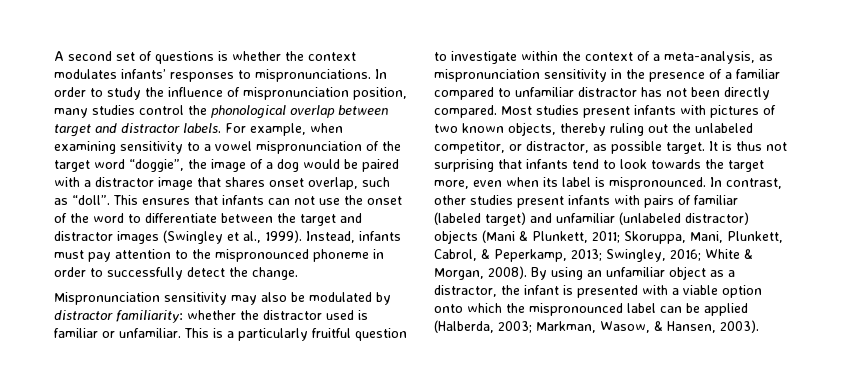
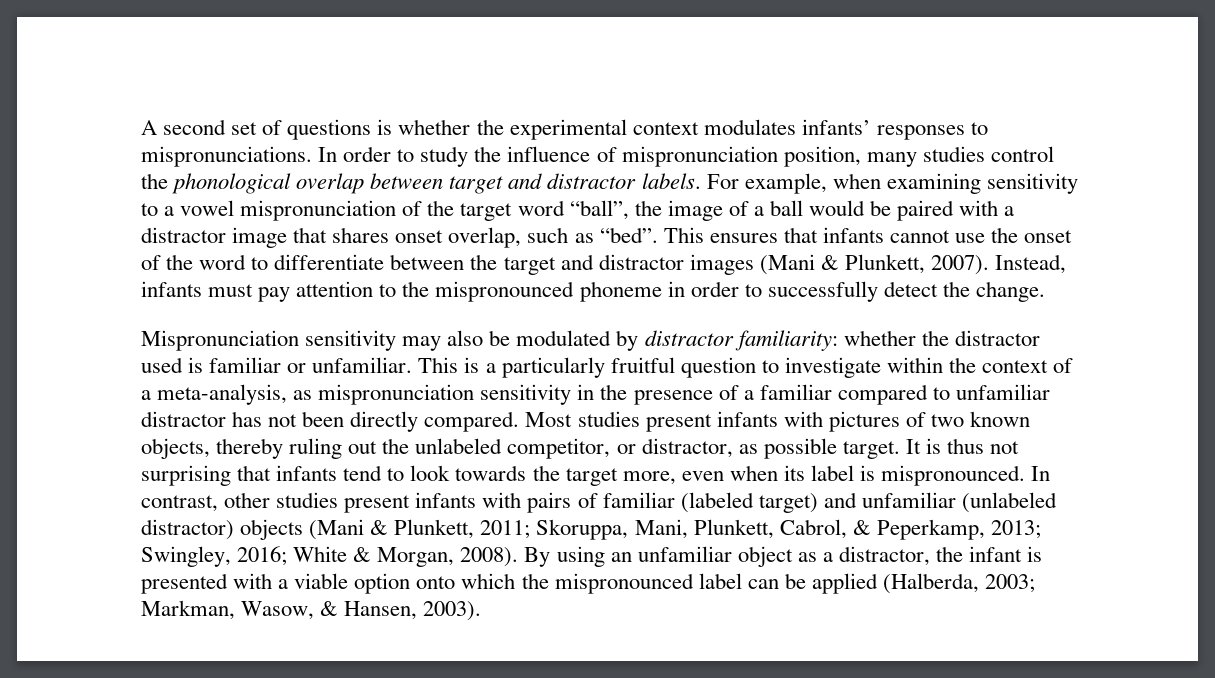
- A second set of questions is whether the context modulates infants’ responses to mispronunciations.
+ A second set of questions is whether the experimental context modulates infants’ responses to mispronunciations.
- For example, when examining sensitivity to a vowel mispronunciation of the target word “doggie”, the image of a dog would be paired with a distractor image that shares onset overlap, such as “doll”.
+ For example, when examining sensitivity to a vowel mispronunciation of the target word “ball”, the image of a ball would be paired with a distractor image that shares onset overlap, such as “bed”.
- This ensures that infants can not use the onset of the word to differentiate between the target and distractor images (Swingley et al., 1999).
+ This ensures that infants cannot use the onset of the word to differentiate between the target and distractor images (Mani & Plunkett, 2007).

